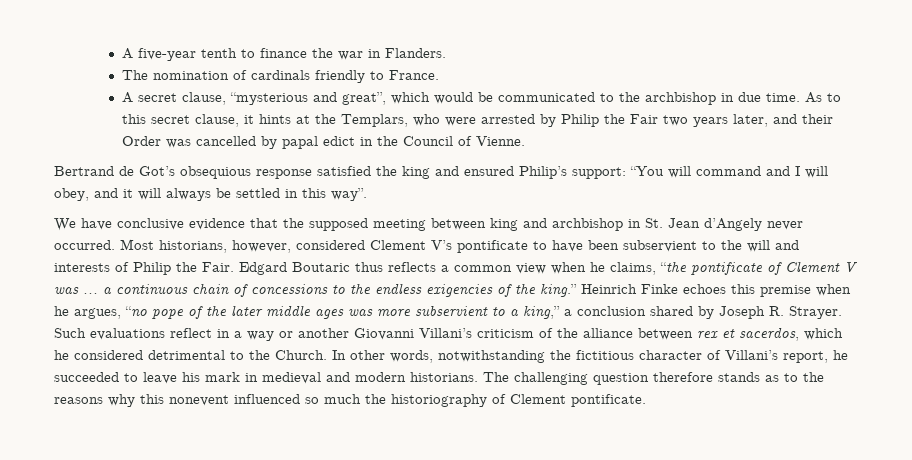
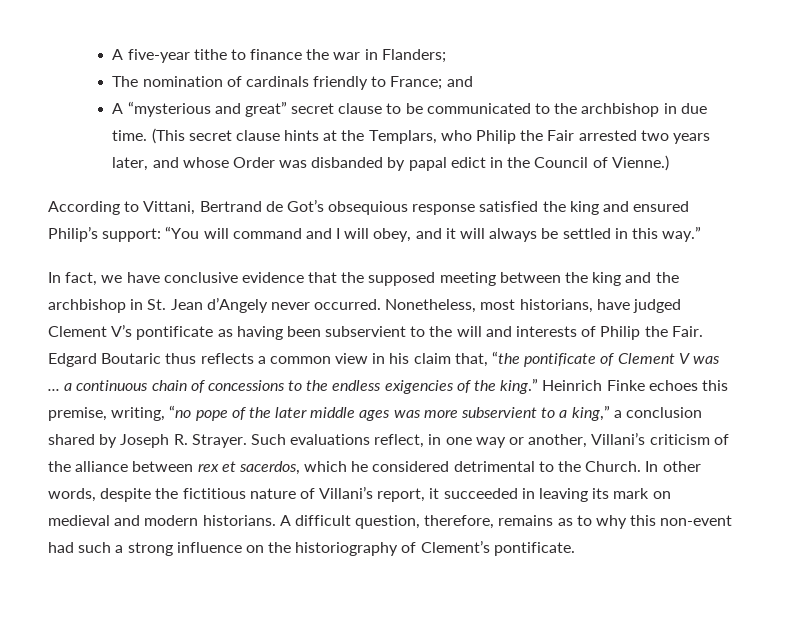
- A five-year tenth to finance the war in Flanders.
+ A five-year tithe to finance the war in Flanders;
- The nomination of cardinals friendly to France.
- A secret clause, “mysterious and great”, which would be communicated to the archbishop in due time.
+ The nomination of cardinals friendly to France; and
+ A “mysterious and great” secret clause to be communicated to the archbishop in due time.
- As to this secret clause, it hints at the Templars, who were arrested by Philip the Fair two years later, and their Order was cancelled by papal edict in the Council of Vienne.
- Bertrand de Got’s obsequious response satisfied the king and ensured Philip’s support:
+ (This secret clause hints at the Templars, who Philip the Fair arrested two years later, and whose Order was disbanded by papal edict in the Council of Vienne.)
+ According to Vittani, Bertrand de Got’s obsequious response satisfied the king and ensured Philip’s support:
- “You will command and I will obey, and it will always be settled in this way”.
- We have conclusive evidence that the supposed meeting between king and archbishop in St. Jean d’Angely never occurred.
+ “You will command and I will obey, and it will always be settled in this way.”
+ In fact, we have conclusive evidence that the supposed meeting between the king and the archbishop in St. Jean d’Angely never occurred.
- Most historians, however, considered Clement V’s pontificate to have been subservient to the will and interests of Philip the Fair.
+ Nonetheless, most historians, have judged Clement V’s pontificate as having been subservient to the will and interests of Philip the Fair.
- Edgard Boutaric thus reflects a common view when he claims, “the pontificate of Clement V was ... a continuous chain of concessions to the endless exigencies of the king.”
+ Edgard Boutaric thus reflects a common view in his claim that, “the pontificate of Clement V was ... a continuous chain of concessions to the endless exigencies of the king.”
- Heinrich Finke echoes this premise when he argues, “no pope of the later middle ages was more subservient to a king,” a conclusion shared by Joseph R. Strayer.
+ Heinrich Finke echoes this premise, writing, “no pope of the later middle ages was more subservient to a king,” a conclusion shared by Joseph R. Strayer.
- Such evaluations reflect in a way or another Giovanni Villani’s criticism of the alliance between rex et sacerdos, which he considered detrimental to the Church.
+ Such evaluations reflect, in one way or another, Villani’s criticism of the alliance between rex et sacerdos, which he considered detrimental to the Church.
- In other words, notwithstanding the fictitious character of Villani’s report, he succeeded to leave his mark in medieval and modern historians. The challenging question therefore stands as to the reasons why this nonevent influenced so much the historiography of Clement pontificate.
+ In other words, despite the fictitious nature of Villani’s report, it succeeded in leaving its mark on medieval and modern historians. A difficult question, therefore, remains as to why this non-event had such a strong influence on the historiography of Clement’s pontificate.

